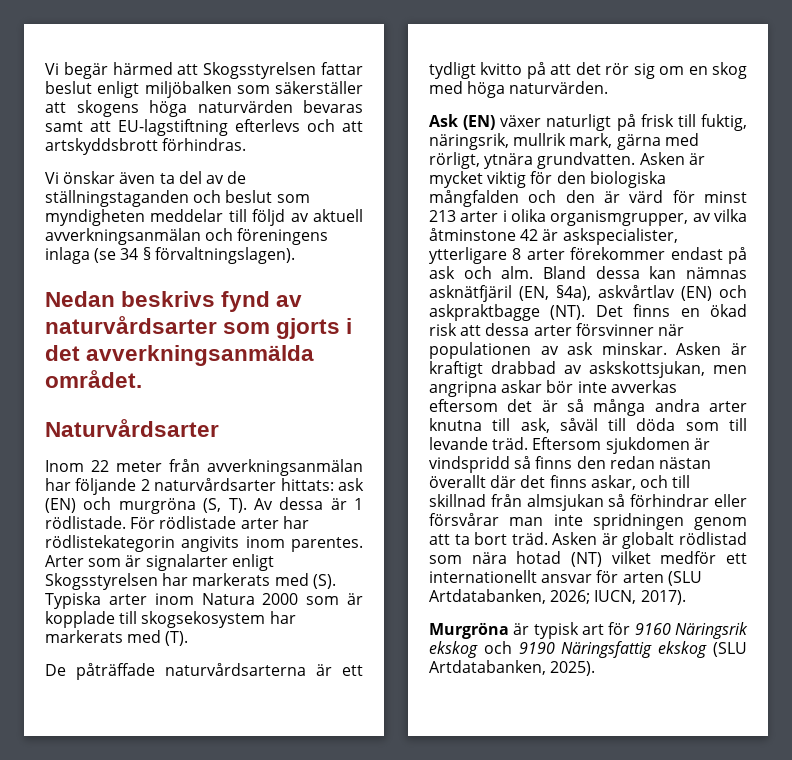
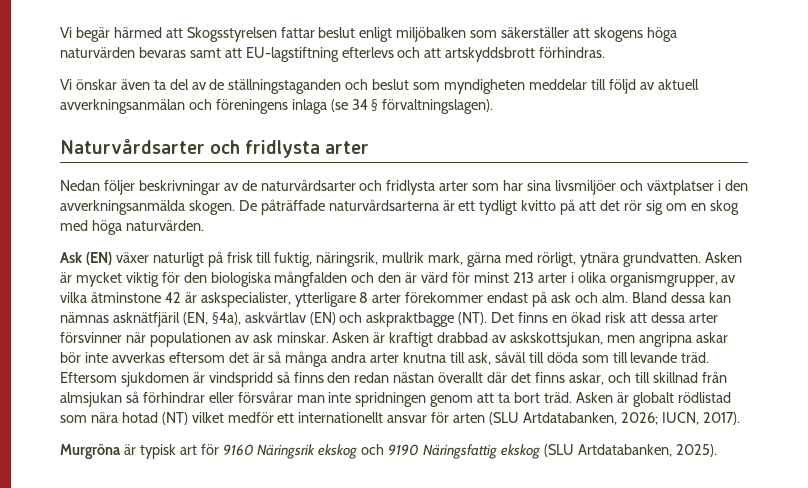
- Nedan beskrivs fynd av naturvårdsarter som gjorts i det avverkningsanmälda området.
- Naturvårdsarter
- Inom 22 meter från avverkningsanmälan har följande 2 naturvårdsarter hittats: ask (EN) och murgröna (S, T). Av dessa är 1 rödlistade. För rödlistade arter har rödlistekategorin angivits inom parentes. Arter som är signalarter enligt Skogsstyrelsen har markerats med (S). Typiska arter inom Natura 2000 som är kopplade till skogsekosystem har markerats med (T).
- De påträffade naturvårdsarterna är ett tydligt kvitto på att det rör sig om en skog med höga naturvärden.
+ Naturvårdsarter och fridlysta arter
+ Nedan följer beskrivningar av de naturvårdsarter och fridlysta arter som har sina livsmiljöer och växtplatser i den avverkningsanmälda skogen. De påträffade naturvårdsarterna är ett tydligt kvitto på att det rör sig om en skog med höga naturvärden.

